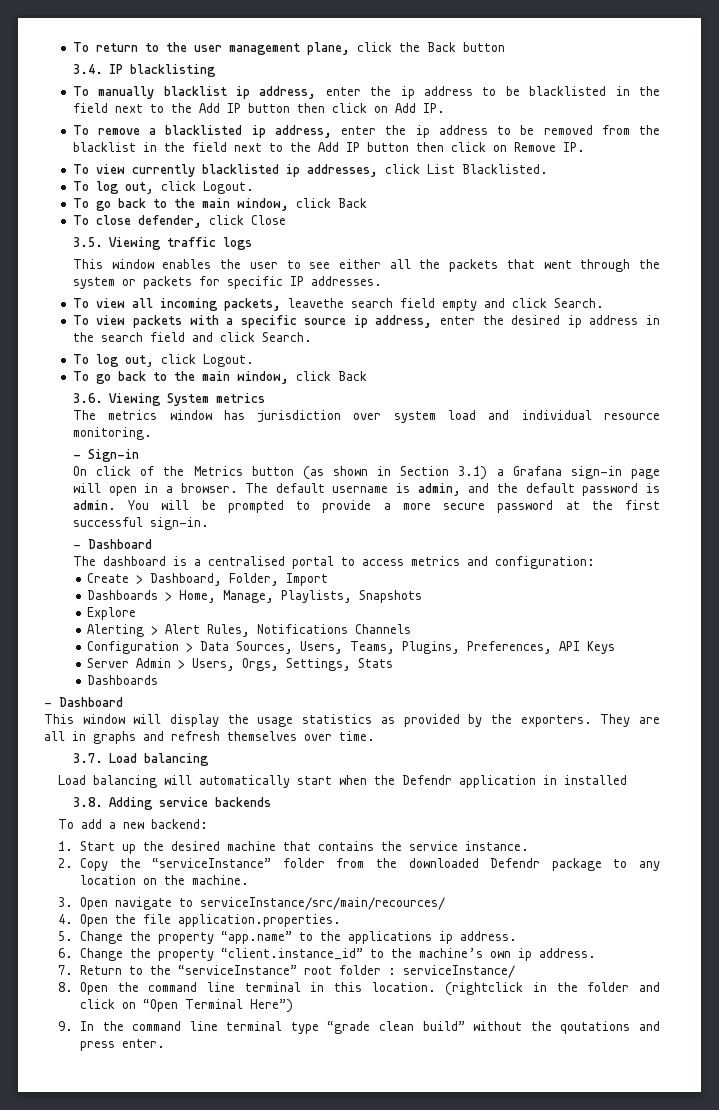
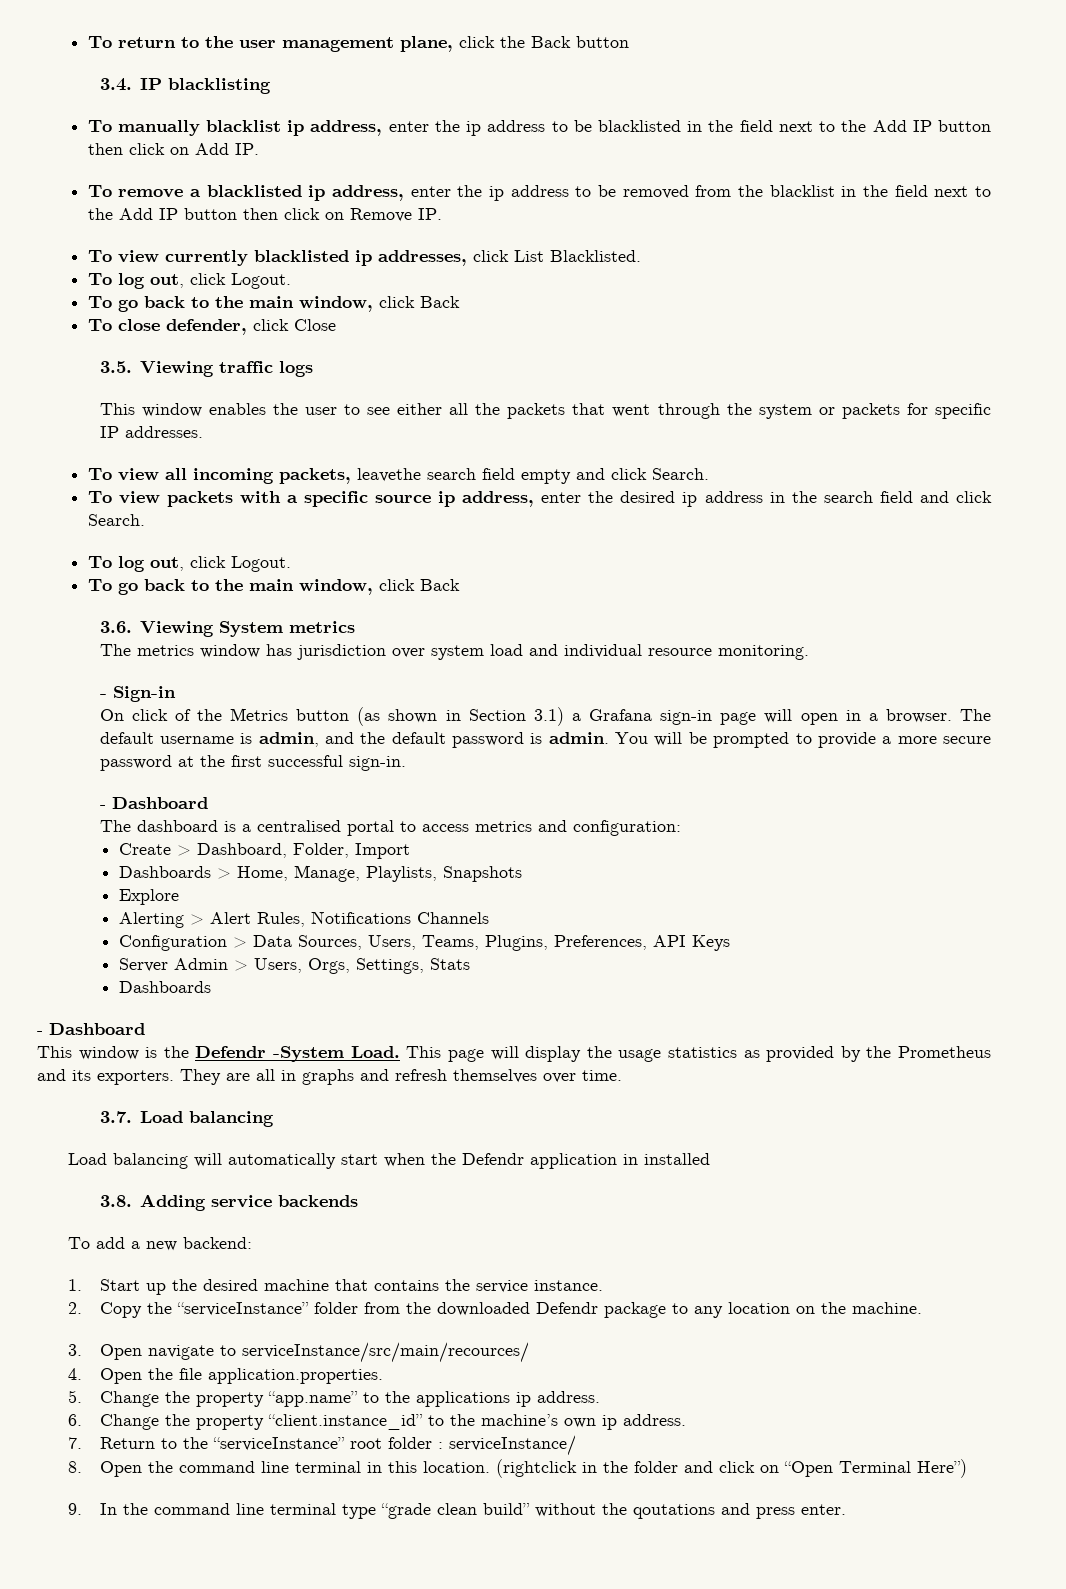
- This window will display the usage statistics as provided by the exporters.
+ This window is the Defendr -System Load. This page will display the usage statistics as provided by the Prometheus and its exporters.

